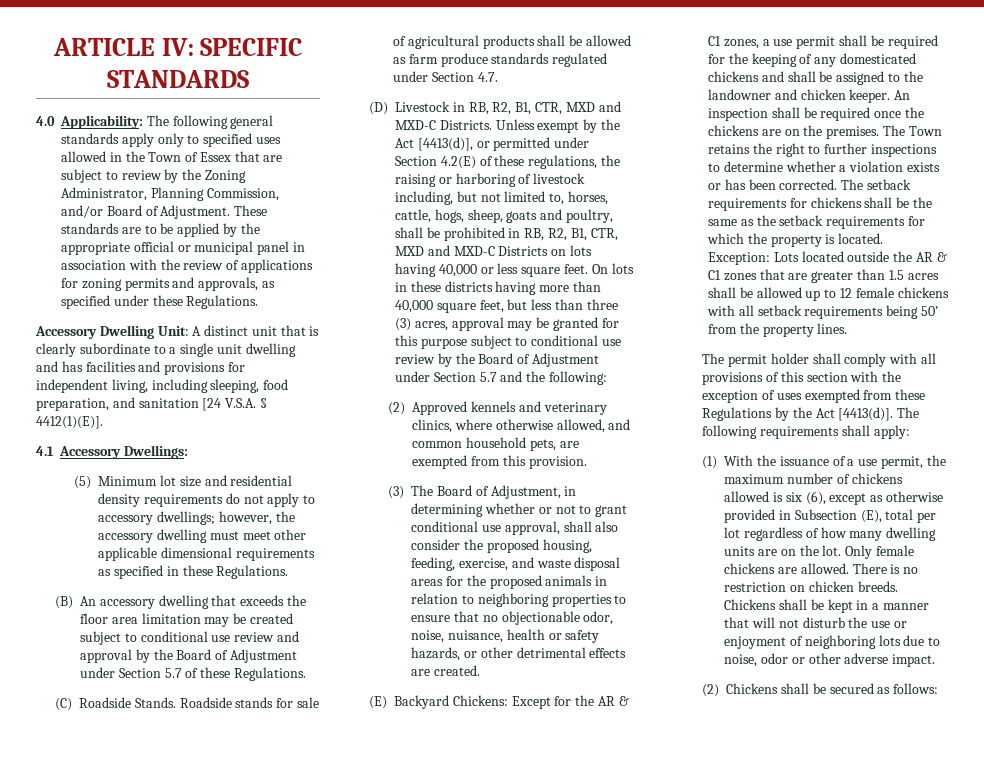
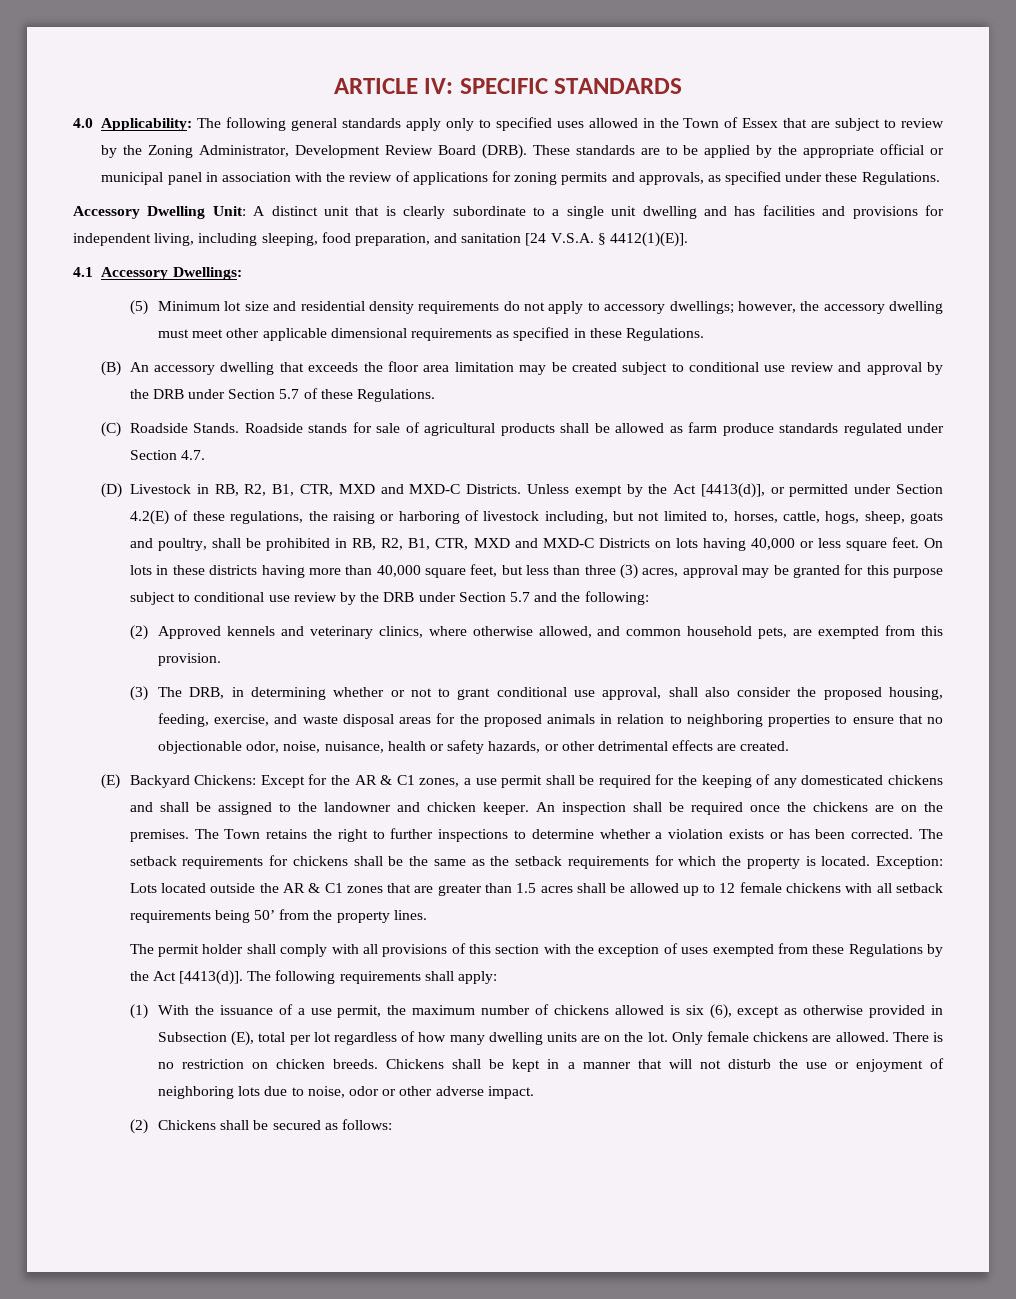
- 4.0 Applicability: The following general standards apply only to specified uses allowed in the Town of Essex that are subject to review by the Zoning Administrator, Planning Commission, and/or Board of Adjustment.
+ 4.0 Applicability: The following general standards apply only to specified uses allowed in the Town of Essex that are subject to review by the Zoning Administrator, Development Review Board (DRB).
- (B) An accessory dwelling that exceeds the floor area limitation may be created subject to conditional use review and approval by the Board of Adjustment under Section 5.7 of these Regulations.
+ (B) An accessory dwelling that exceeds the floor area limitation may be created subject to conditional use review and approval by the DRB under Section 5.7 of these Regulations.
- On lots in these districts having more than 40,000 square feet, but less than three (3) acres, approval may be granted for this purpose subject to conditional use review by the Board of Adjustment under Section 5.7 and the following:
+ On lots in these districts having more than 40,000 square feet, but less than three (3) acres, approval may be granted for this purpose subject to conditional use review by the DRB under Section 5.7 and the following:
- (3) The Board of Adjustment, in determining whether or not to grant conditional use approval, shall also consider the proposed housing, feeding, exercise, and waste disposal areas for the proposed animals in relation to neighboring properties to ensure that no objectionable odor, noise, nuisance, health or safety hazards, or other detrimental effects are created.
+ (3) The DRB, in determining whether or not to grant conditional use approval, shall also consider the proposed housing, feeding, exercise, and waste disposal areas for the proposed animals in relation to neighboring properties to ensure that no objectionable odor, noise, nuisance, health or safety hazards, or other detrimental effects are created.

